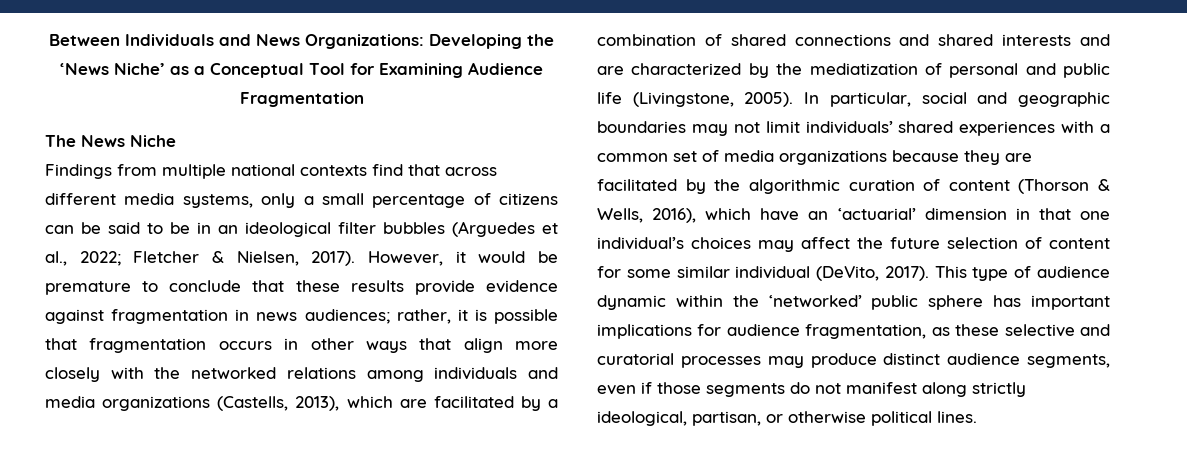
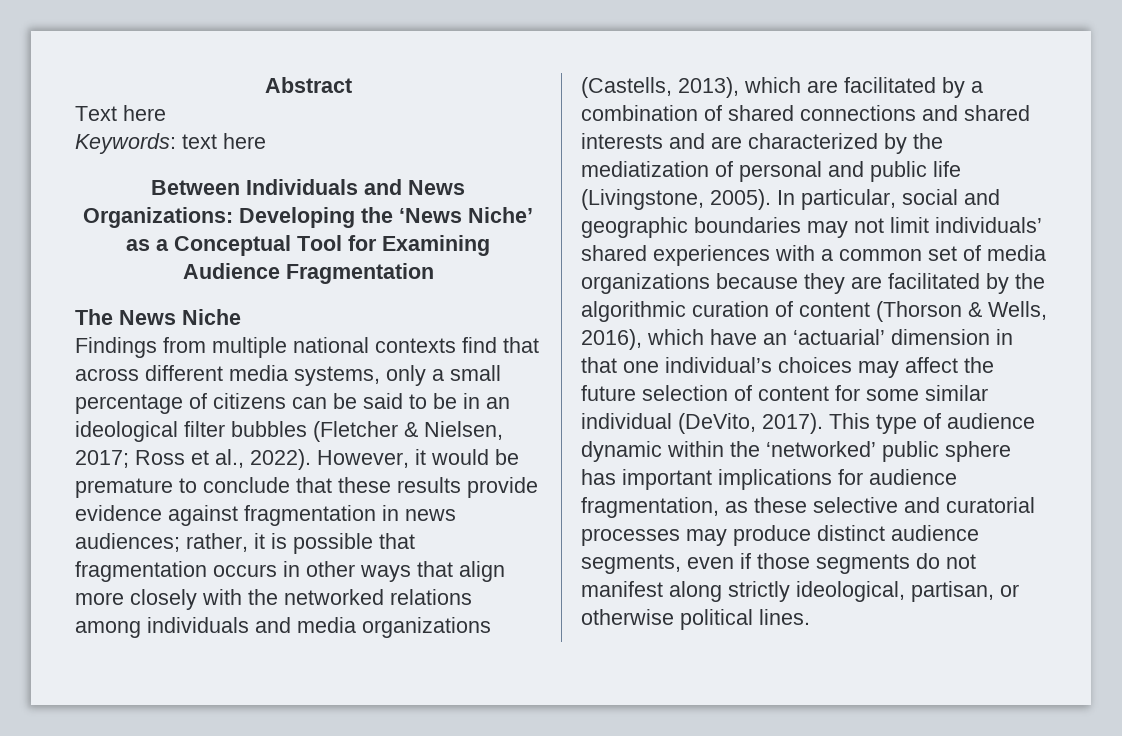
+ Abstract
+ Text here
+ Keywords: text here
- Findings from multiple national contexts find that across different media systems, only a small percentage of citizens can be said to be in an ideological filter bubbles (Arguedes et al., 2022; Fletcher & Nielsen, 2017).
+ Findings from multiple national contexts find that across different media systems, only a small percentage of citizens can be said to be in an ideological filter bubbles (Fletcher & Nielsen, 2017; Ross et al., 2022).

